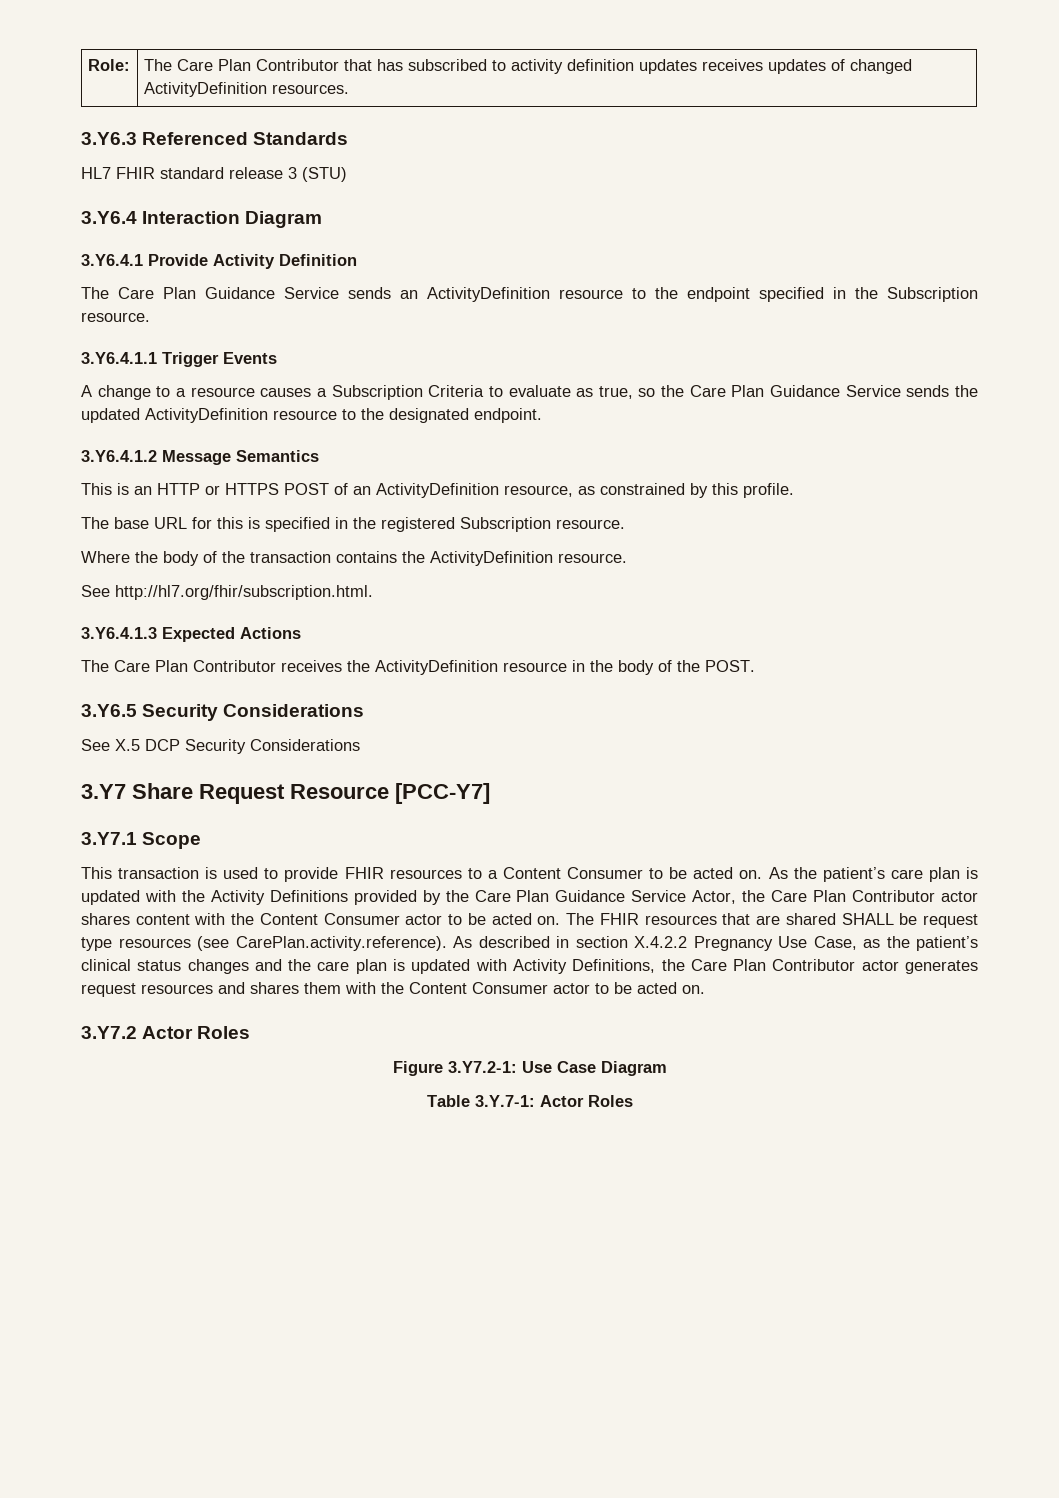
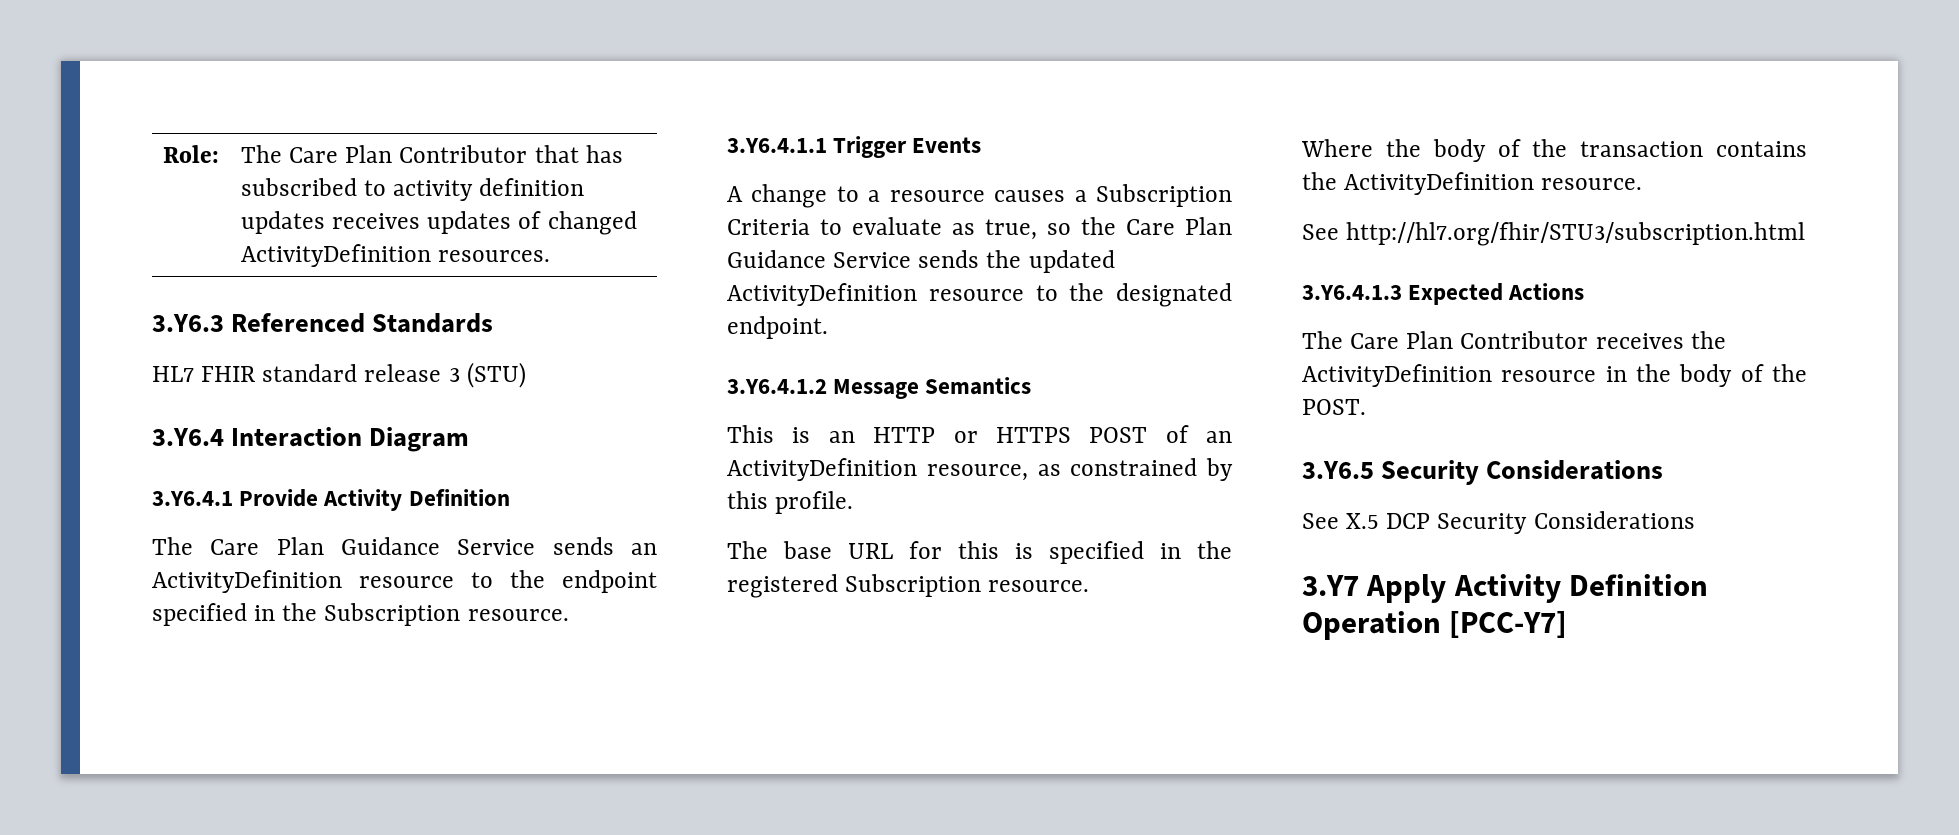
- See http://hl7.org/fhir/subscription.html.
+ See http://hl7.org/fhir/STU3/subscription.html
- 3.Y7 Share Request Resource [PCC-Y7]
- 3.Y7.1 Scope
- This transaction is used to provide FHIR resources to a Content Consumer to be acted on. As the patient’s care plan is updated with the Activity Definitions provided by the Care Plan Guidance Service Actor, the Care Plan Contributor actor shares content with the Content Consumer actor to be acted on. The FHIR resources that are shared SHALL be request type resources (see CarePlan.activity.reference). As described in section X.4.2.2 Pregnancy Use Case, as the patient’s clinical status changes and the care plan is updated with Activity Definitions, the Care Plan Contributor actor generates request resources and shares them with the Content Consumer actor to be acted on.
- 3.Y7.2 Actor Roles
- Figure 3.Y7.2-1: Use Case Diagram
- Table 3.Y.7-1: Actor Roles
+ 3.Y7 Apply Activity Definition Operation [PCC-Y7]

